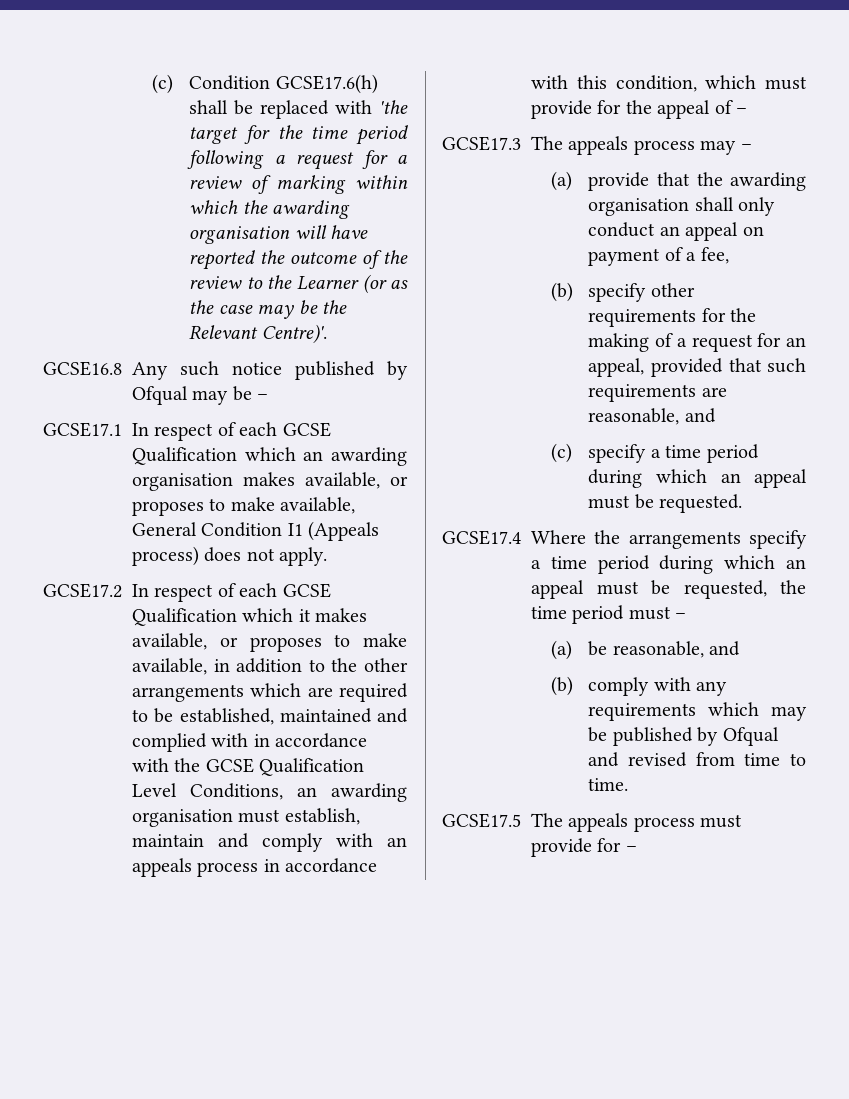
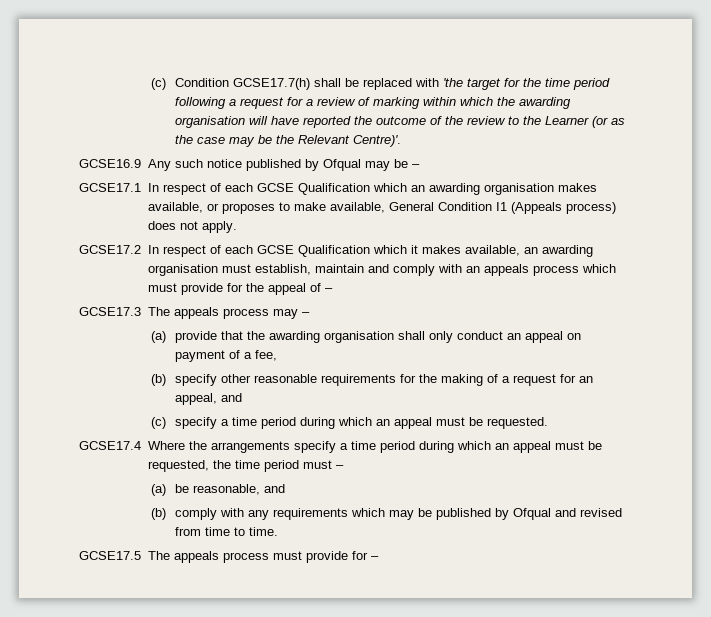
- (c) Condition GCSE17.6(h) shall be replaced with 'the target for the time period following a request for a review of marking within which the awarding organisation will have reported the outcome of the review to the Learner (or as the case may be the Relevant Centre)'.
+ (c) Condition GCSE17.7(h) shall be replaced with 'the target for the time period following a request for a review of marking within which the awarding organisation will have reported the outcome of the review to the Learner (or as the case may be the Relevant Centre)'.
- GCSE16.8 Any such notice published by Ofqual may be –
+ GCSE16.9 Any such notice published by Ofqual may be –
- GCSE17.2 In respect of each GCSE Qualification which it makes available, or proposes to make available, in addition to the other arrangements which are required to be established, maintained and complied with in accordance with the GCSE Qualification Level Conditions, an awarding organisation must establish, maintain and comply with an appeals process in accordance with this condition, which must provide for the appeal of –
+ GCSE17.2 In respect of each GCSE Qualification which it makes available, an awarding organisation must establish, maintain and comply with an appeals process which must provide for the appeal of –
- (b) specify other requirements for the making of a request for an appeal, provided that such requirements are reasonable, and
+ (b) specify other reasonable requirements for the making of a request for an appeal, and

